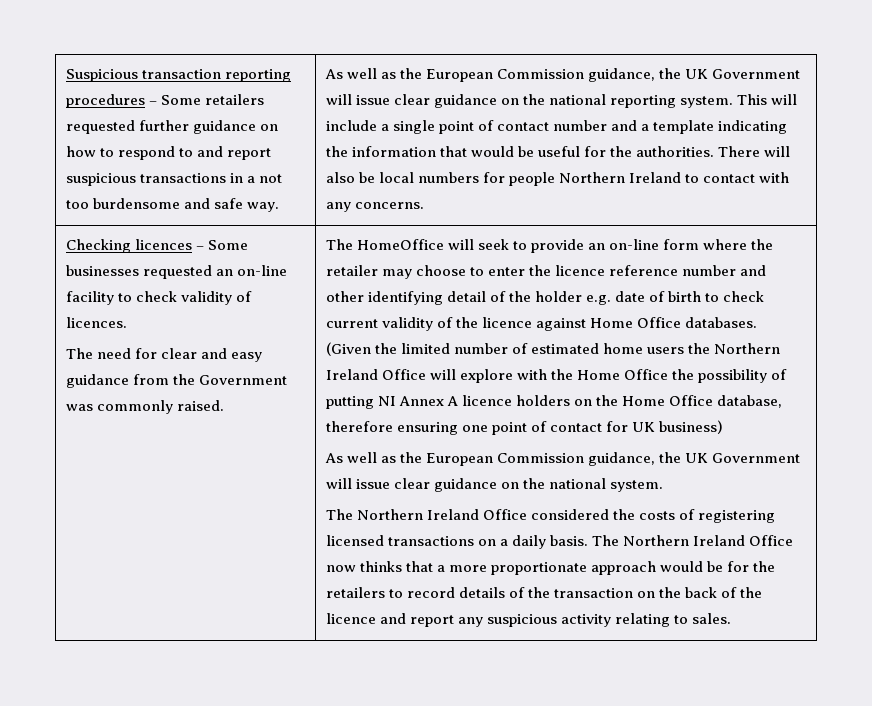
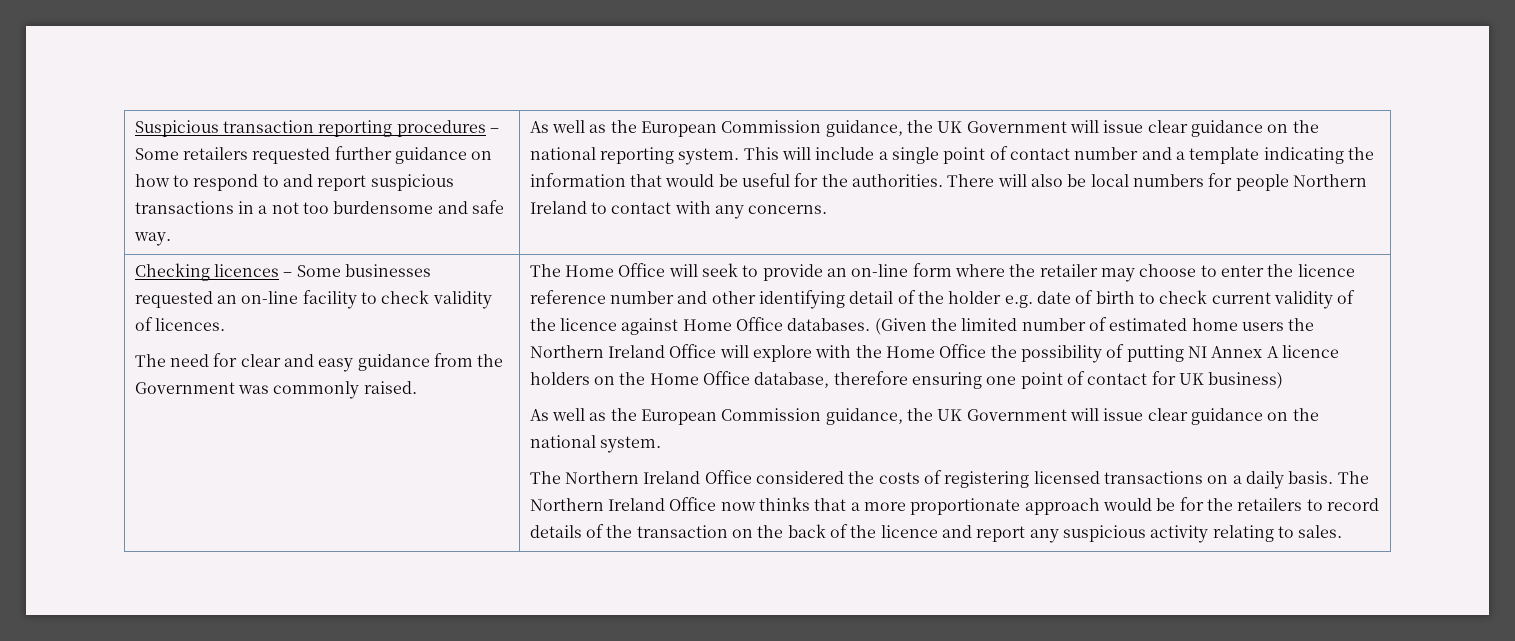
- The HomeOffice will seek to provide an on-line form where the retailer may choose to enter the licence reference number and other identifying detail of the holder e.g. date of birth to check current validity of the licence against Home Office databases.
+ The Home Office will seek to provide an on-line form where the retailer may choose to enter the licence reference number and other identifying detail of the holder e.g. date of birth to check current validity of the licence against Home Office databases.

